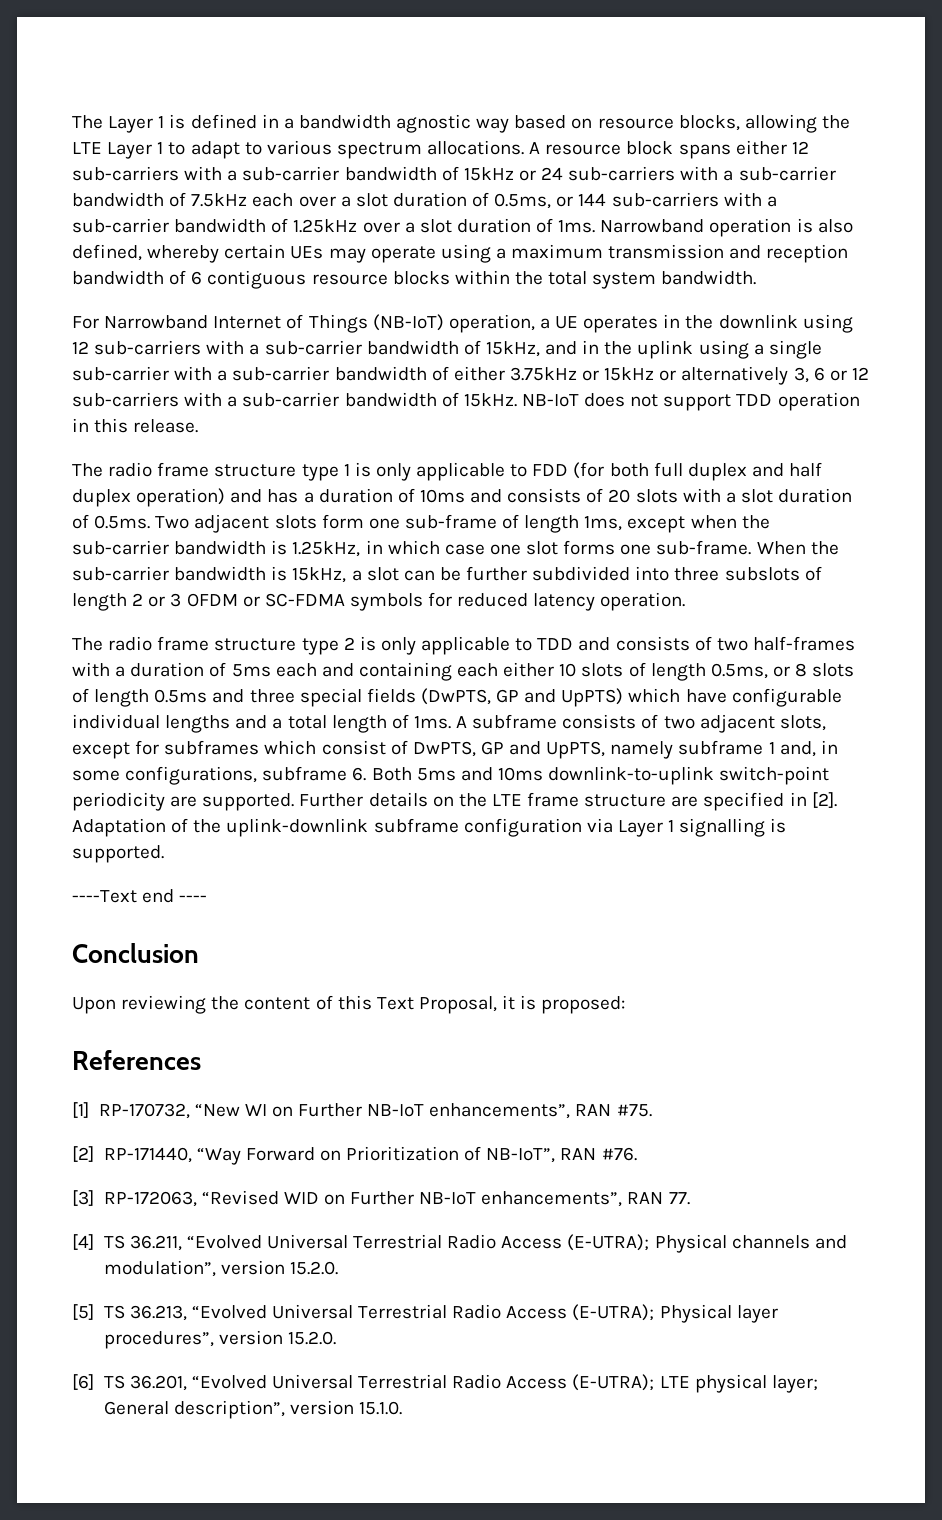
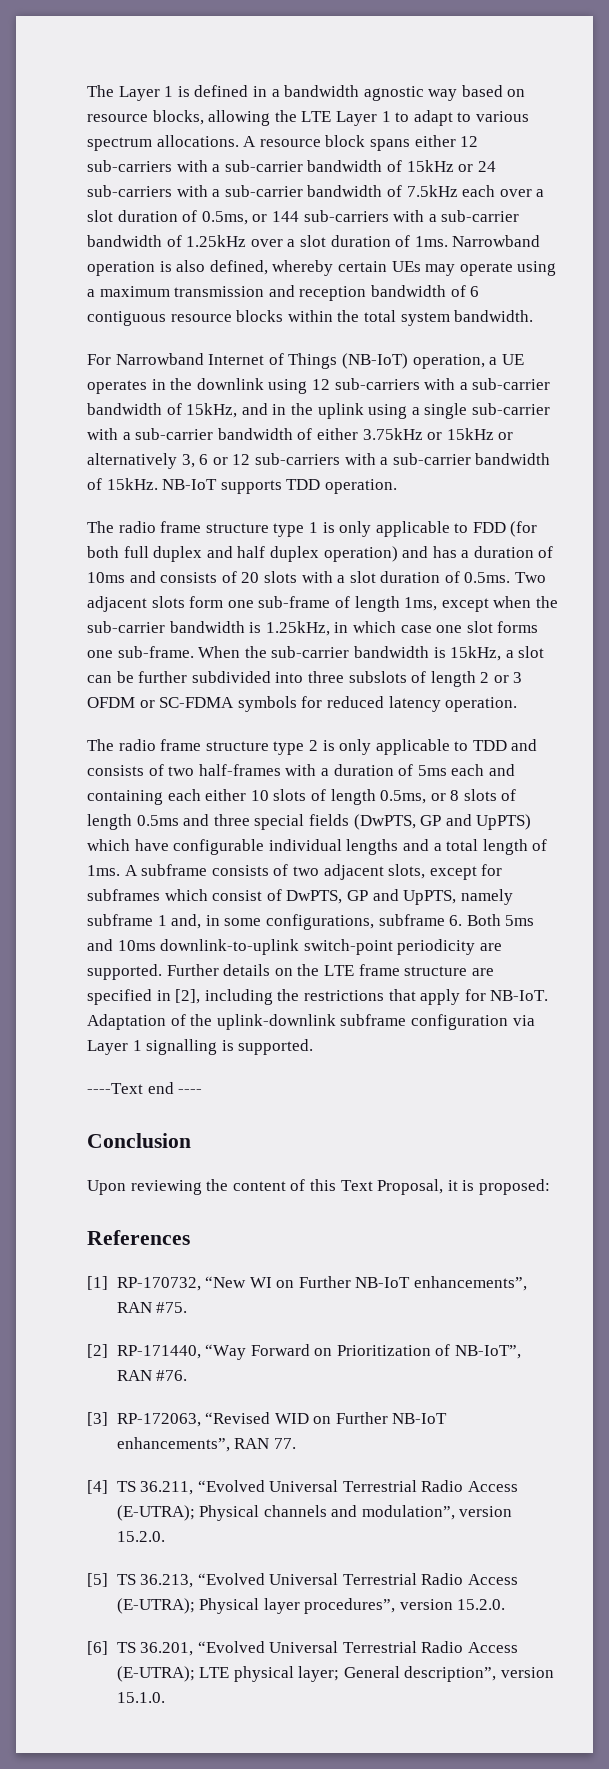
- NB-IoT does not support TDD operation in this release.
+ NB-IoT supports TDD operation.
- Further details on the LTE frame structure are specified in [2].
+ Further details on the LTE frame structure are specified in [2], including the restrictions that apply for NB-IoT.

